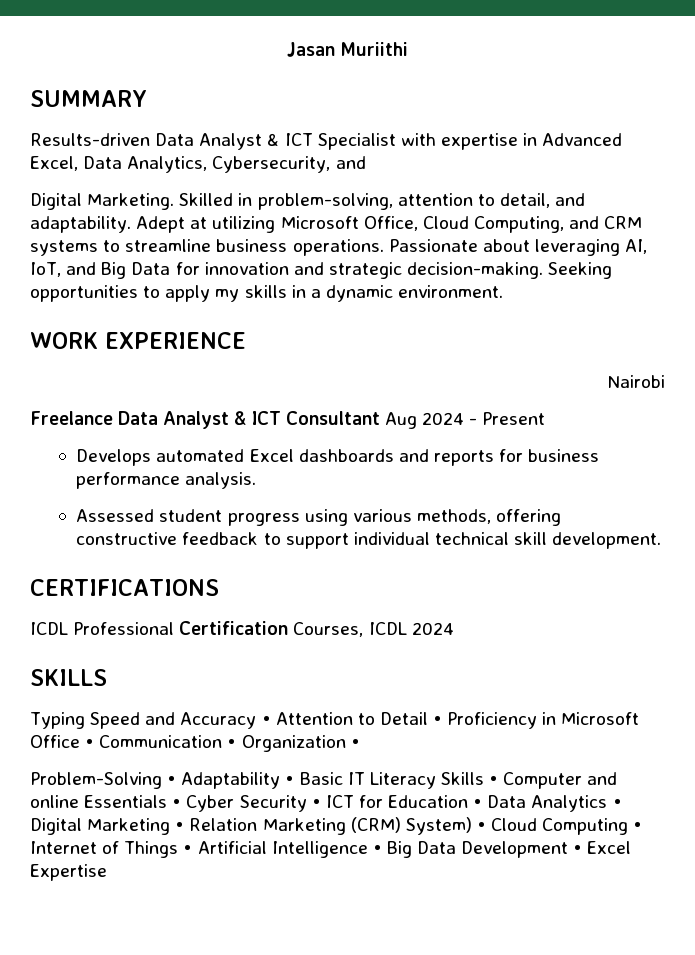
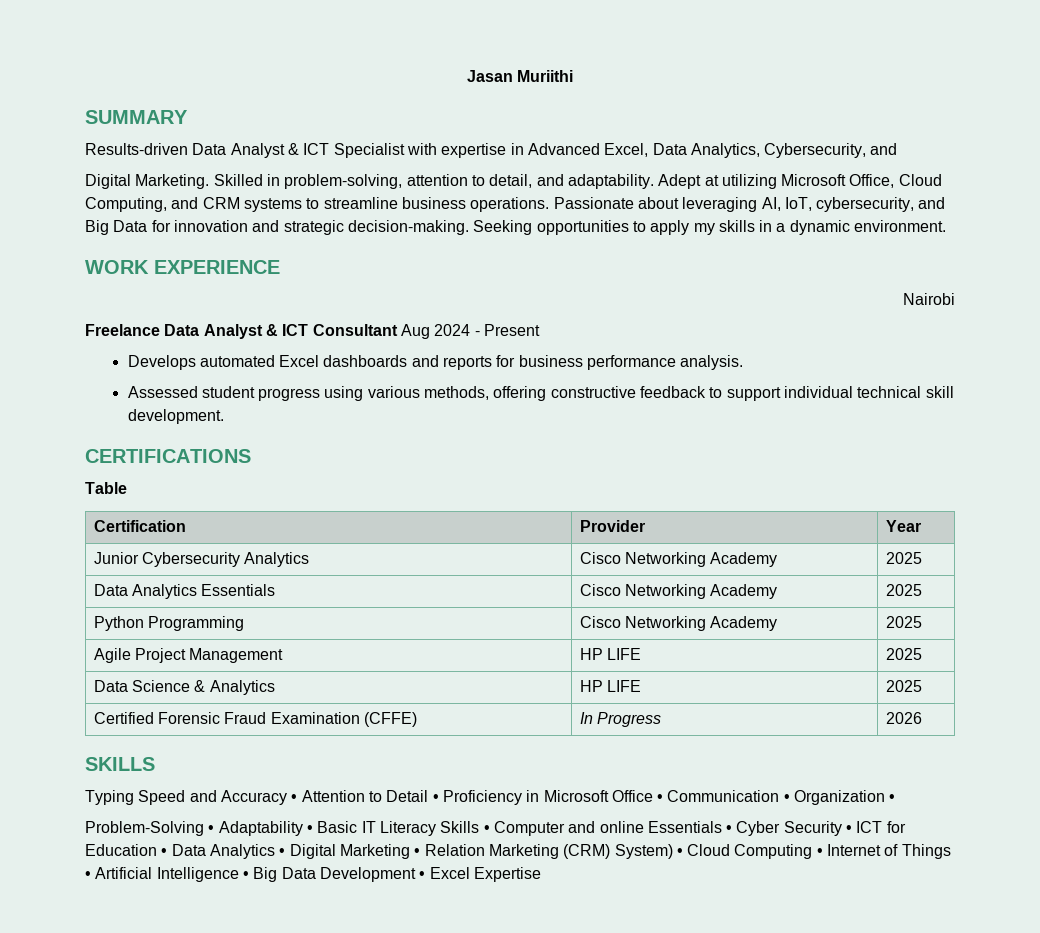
- Passionate about leveraging AI, IoT, and Big Data for innovation and strategic decision-making.
+ Passionate about leveraging AI, IoT, cybersecurity, and Big Data for innovation and strategic decision-making.
- ICDL Professional Certification Courses, ICDL 2024
+ Table
+ Certification | Provider | Year
+ Junior Cybersecurity Analytics | Cisco Networking Academy | 2025
+ Data Analytics Essentials | Cisco Networking Academy | 2025
+ Python Programming | Cisco Networking Academy | 2025
+ Agile Project Management | HP LIFE | 2025
+ Data Science & Analytics | HP LIFE | 2025
+ Certified Forensic Fraud Examination (CFFE) | In Progress | 2026

